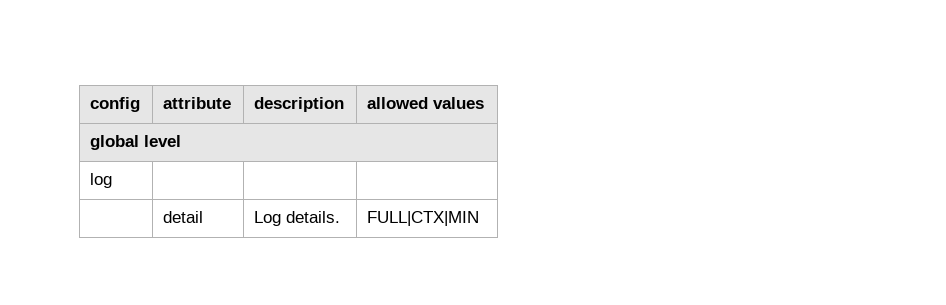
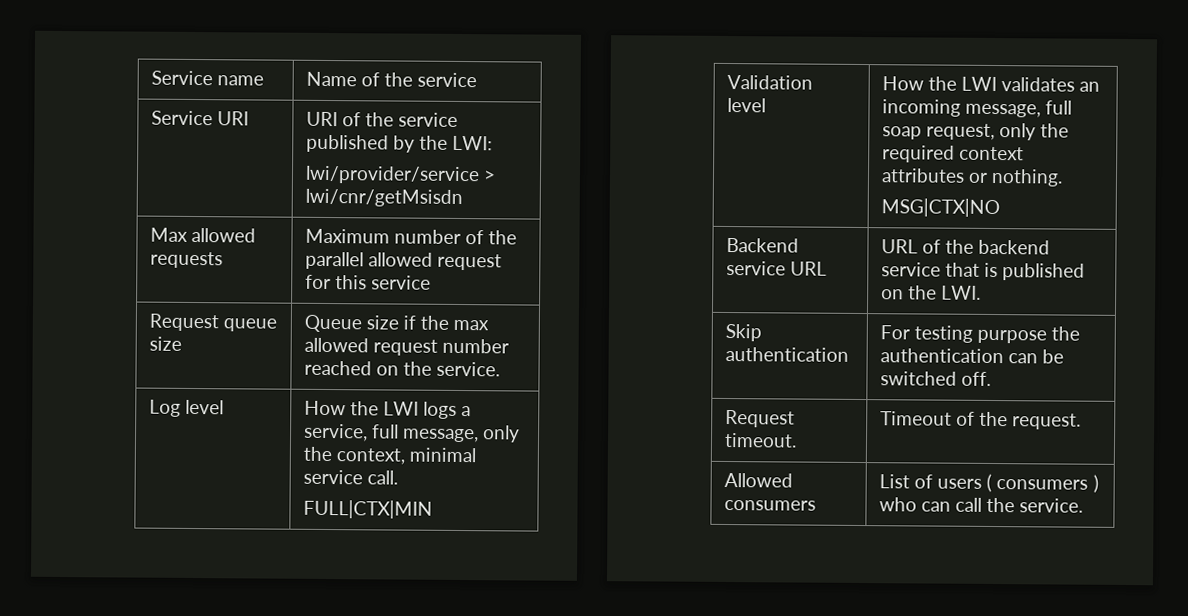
- config | attribute | description | allowed values
- global level
- log | | |
- | detail | Log details. | FULL|CTX|MIN
+ Service name | Name of the service
+ Service URI | URI of the service published by the LWI:
+ lwi/provider/service > lwi/cnr/getMsisdn
+ Max allowed requests | Maximum number of the parallel allowed request for this service
+ Request queue size | Queue size if the max allowed request number reached on the service.
+ Log level | How the LWI logs a service, full message, only the context, minimal service call.
+ FULL|CTX|MIN
+ Validation level | How the LWI validates an incoming message, full soap request, only the required context attributes or nothing.
+ MSG|CTX|NO
+ Backend service URL | URL of the backend service that is published on the LWI.
+ Skip authentication | For testing purpose the authentication can be switched off.
+ Request timeout. | Timeout of the request.
+ Allowed consumers | List of users ( consumers ) who can call the service.

